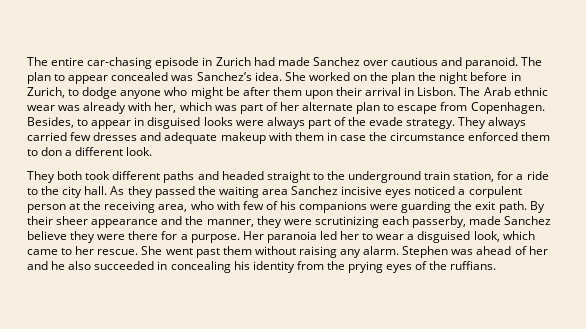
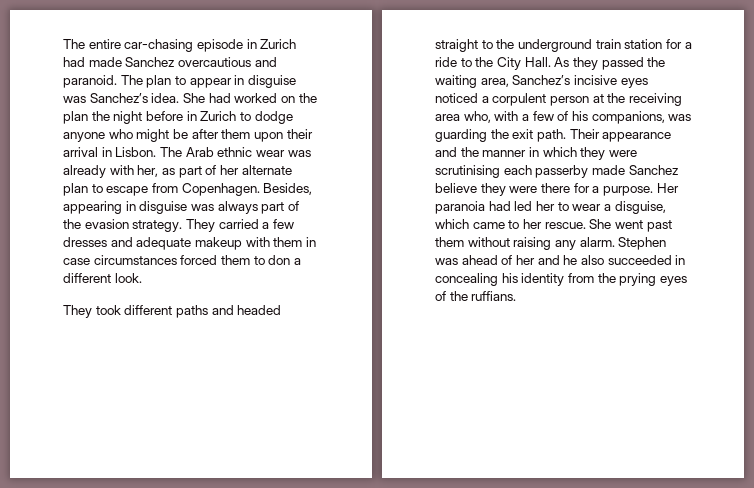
- The entire car-chasing episode in Zurich had made Sanchez over cautious and paranoid.
+ The entire car-chasing episode in Zurich had made Sanchez overcautious and paranoid.
- The plan to appear concealed was Sanchez’s idea.
+ The plan to appear in disguise was Sanchez’s idea.
- She worked on the plan the night before in Zurich, to dodge anyone who might be after them upon their arrival in Lisbon.
+ She had worked on the plan the night before in Zurich to dodge anyone who might be after them upon their arrival in Lisbon.
- The Arab ethnic wear was already with her, which was part of her alternate plan to escape from Copenhagen.
+ The Arab ethnic wear was already with her, as part of her alternate plan to escape from Copenhagen.
- Besides, to appear in disguised looks were always part of the evade strategy.
+ Besides, appearing in disguise was always part of the evasion strategy.
- They always carried few dresses and adequate makeup with them in case the circumstance enforced them to don a different look.
+ They carried a few dresses and adequate makeup with them in case circumstances forced them to don a different look.
- They both took different paths and headed straight to the underground train station, for a ride to the city hall.
+ They took different paths and headed straight to the underground train station for a ride to the City Hall.
- As they passed the waiting area Sanchez incisive eyes noticed a corpulent person at the receiving area, who with few of his companions were guarding the exit path.
+ As they passed the waiting area, Sanchez’s incisive eyes noticed a corpulent person at the receiving area who, with a few of his companions, was guarding the exit path.
- By their sheer appearance and the manner, they were scrutinizing each passerby, made Sanchez believe they were there for a purpose.
+ Their appearance and the manner in which they were scrutinising each passerby made Sanchez believe they were there for a purpose.
- Her paranoia led her to wear a disguised look, which came to her rescue.
+ Her paranoia had led her to wear a disguise, which came to her rescue.

